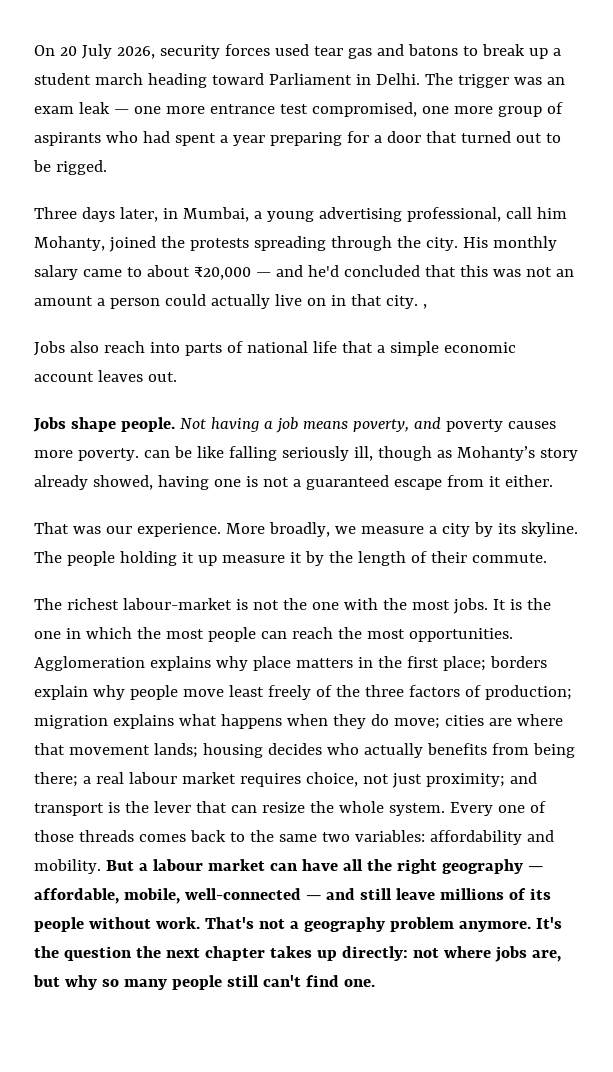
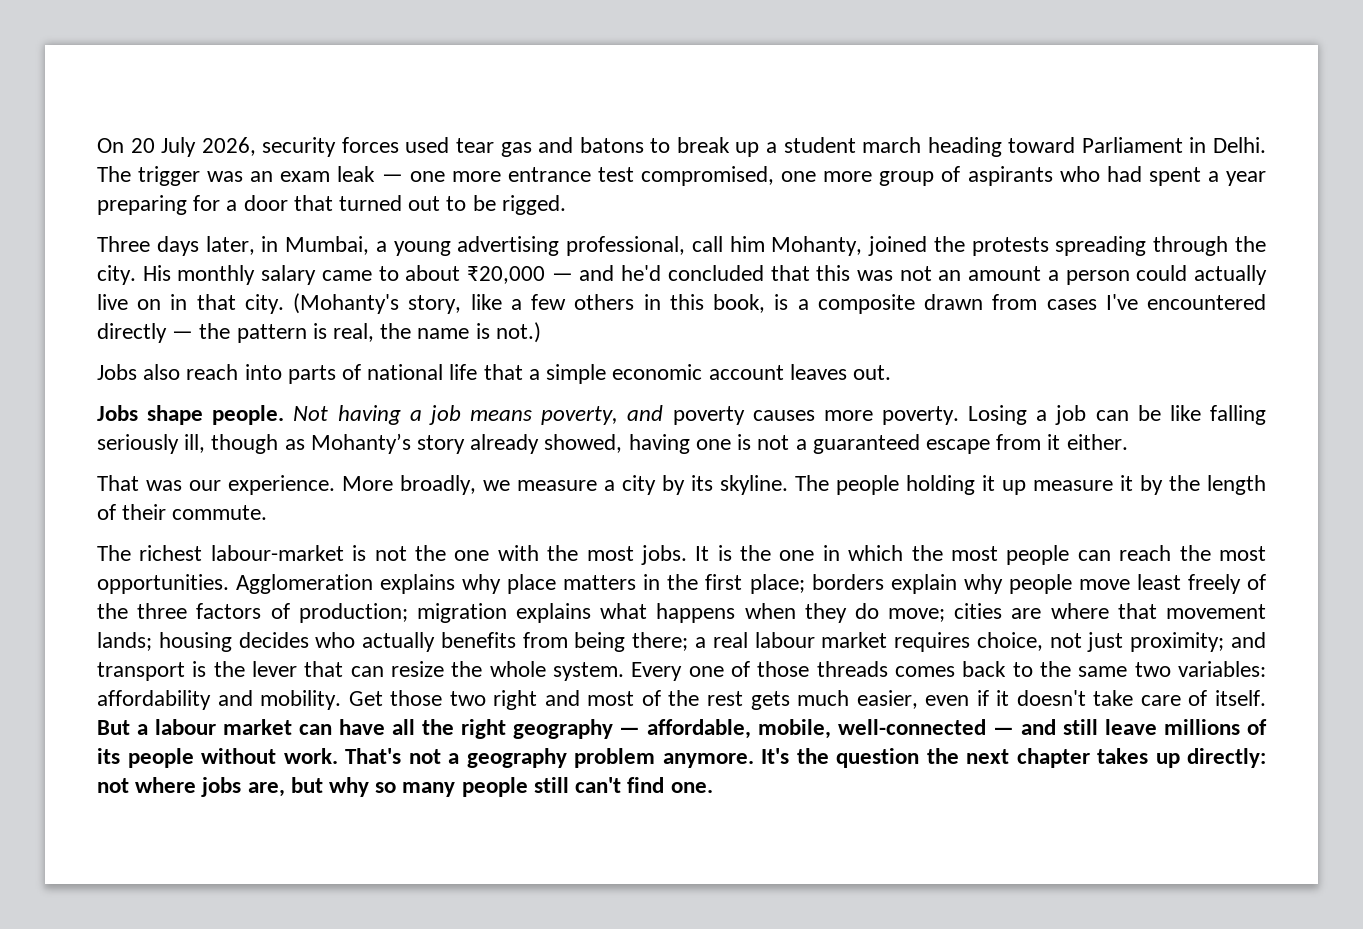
- His monthly salary came to about ₹20,000 — and he'd concluded that this was not an amount a person could actually live on in that city. ,
+ His monthly salary came to about ₹20,000 — and he'd concluded that this was not an amount a person could actually live on in that city. (Mohanty's story, like a few others in this book, is a composite drawn from cases I've encountered directly — the pattern is real, the name is not.)
- Not having a job means poverty, and poverty causes more poverty. can be like falling seriously ill, though as Mohanty’s story already showed, having one is not a guaranteed escape from it either.
+ Not having a job means poverty, and poverty causes more poverty. Losing a job can be like falling seriously ill, though as Mohanty’s story already showed, having one is not a guaranteed escape from it either.
+ Get those two right and most of the rest gets much easier, even if it doesn't take care of itself.

